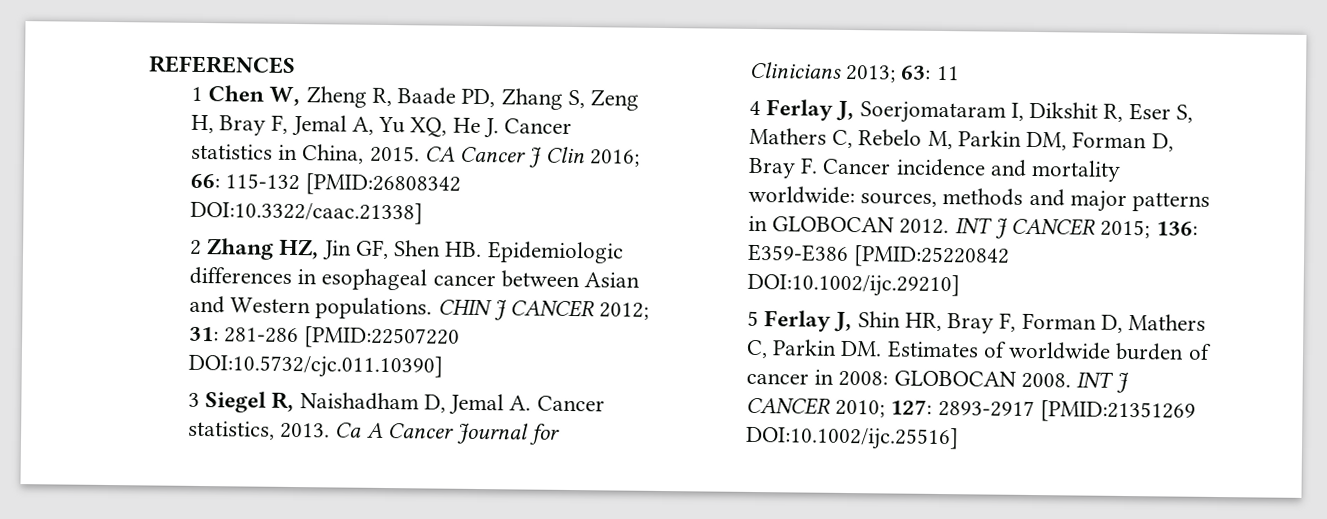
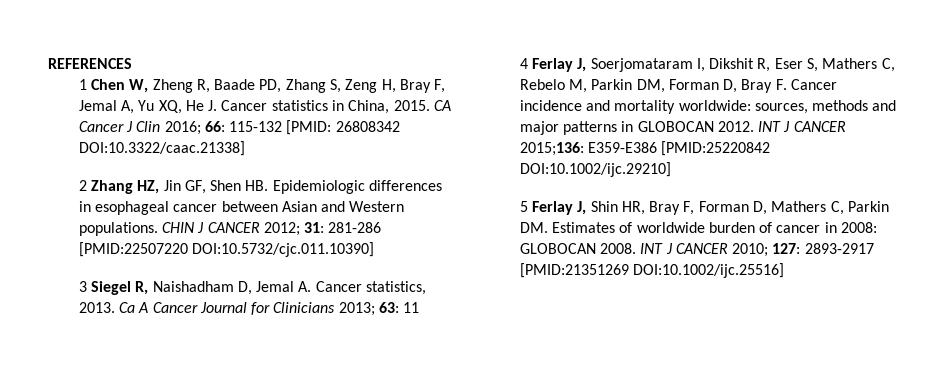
- CA Cancer J Clin 2016; 66: 115-132 [PMID:26808342 DOI:10.3322/caac.21338]
+ CA Cancer J Clin 2016; 66: 115-132 [PMID: 26808342 DOI:10.3322/caac.21338]
- INT J CANCER 2015; 136: E359-E386 [PMID:25220842 DOI:10.1002/ijc.29210]
+ INT J CANCER 2015;136: E359-E386 [PMID:25220842 DOI:10.1002/ijc.29210]

